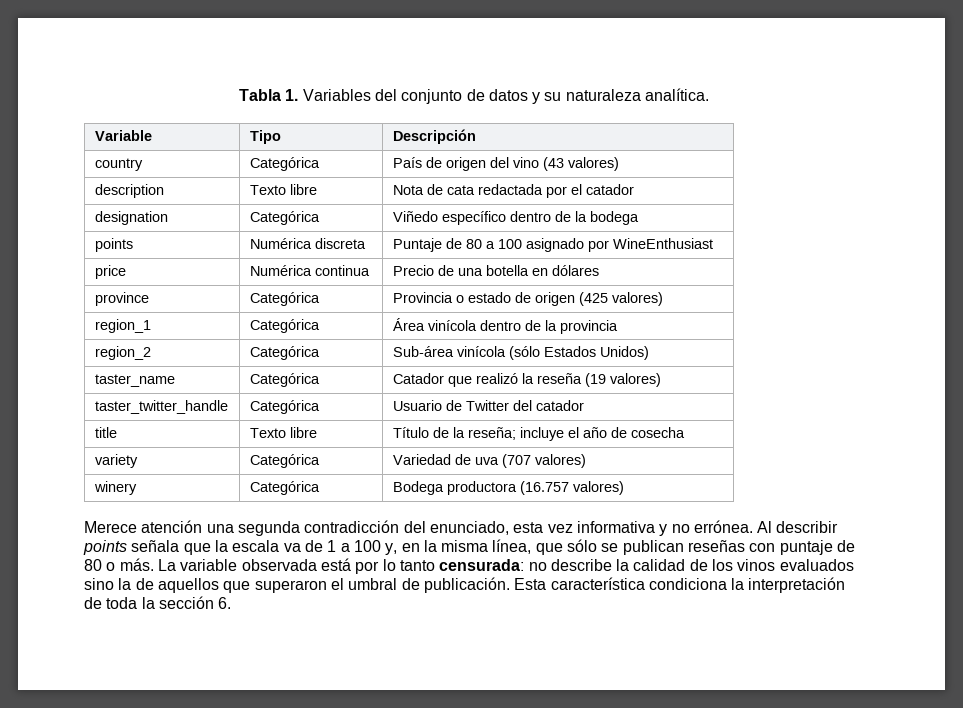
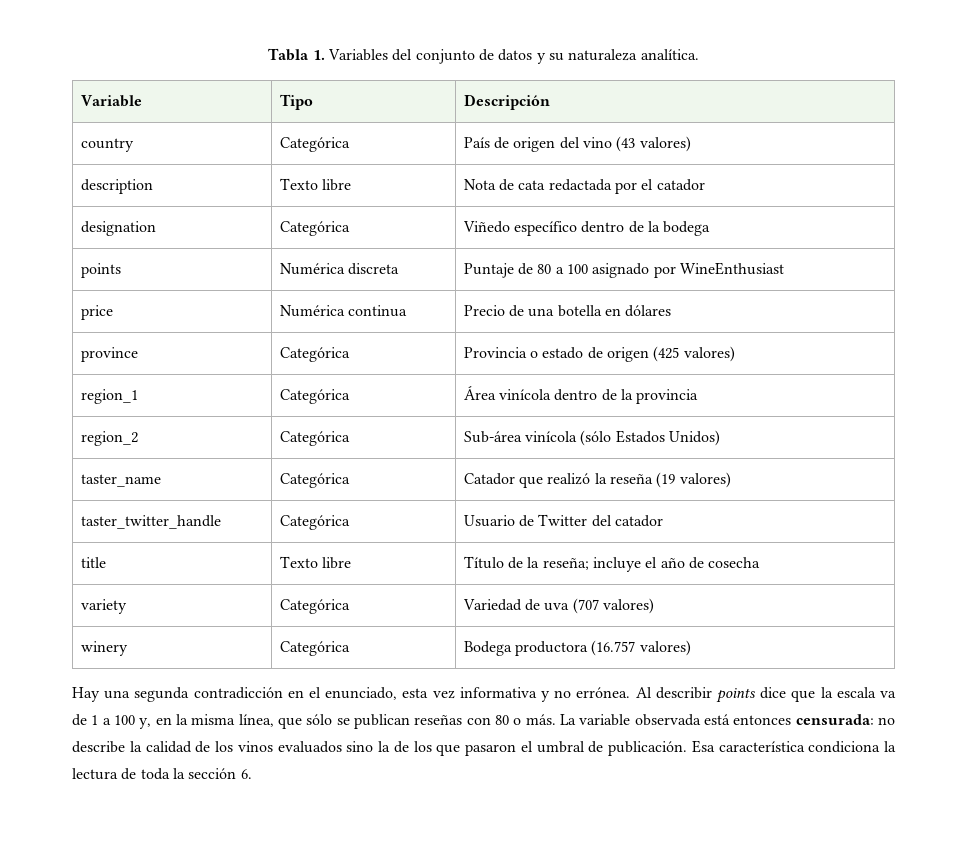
- Merece atención una segunda contradicción del enunciado, esta vez informativa y no errónea.
+ Hay una segunda contradicción en el enunciado, esta vez informativa y no errónea.
- Al describir points señala que la escala va de 1 a 100 y, en la misma línea, que sólo se publican reseñas con puntaje de 80 o más.
+ Al describir points dice que la escala va de 1 a 100 y, en la misma línea, que sólo se publican reseñas con 80 o más.
- La variable observada está por lo tanto censurada: no describe la calidad de los vinos evaluados sino la de aquellos que superaron el umbral de publicación.
+ La variable observada está entonces censurada: no describe la calidad de los vinos evaluados sino la de los que pasaron el umbral de publicación.
- Esta característica condiciona la interpretación de toda la sección 6.
+ Esa característica condiciona la lectura de toda la sección 6.

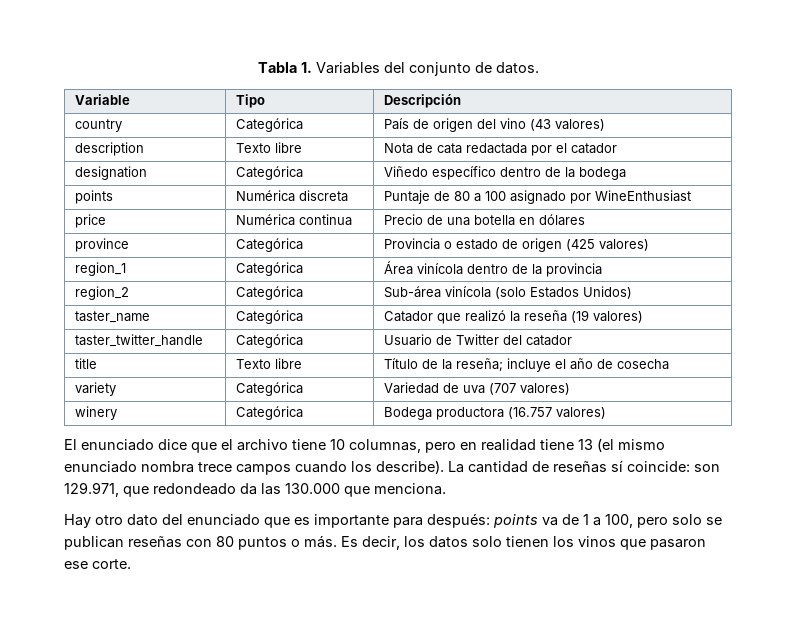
- Tabla 1. Variables del conjunto de datos y su naturaleza analítica.
+ Tabla 1. Variables del conjunto de datos.
- region_2 | Categórica | Sub-área vinícola (sólo Estados Unidos)
+ region_2 | Categórica | Sub-área vinícola (solo Estados Unidos)
- Hay una segunda contradicción en el enunciado, esta vez informativa y no errónea. Al describir points dice que la escala va de 1 a 100 y, en la misma línea, que sólo se publican reseñas con 80 o más.
+ El enunciado dice que el archivo tiene 10 columnas, pero en realidad tiene 13 (el mismo enunciado nombra trece campos cuando los describe). La cantidad de reseñas sí coincide: son 129.971, que redondeado da las 130.000 que menciona.
+ Hay otro dato del enunciado que es importante para después: points va de 1 a 100, pero solo se publican reseñas con 80 puntos o más.
- La variable observada está entonces censurada: no describe la calidad de los vinos evaluados sino la de los que pasaron el umbral de publicación. Esa característica condiciona la lectura de toda la sección 6.
+ Es decir, los datos solo tienen los vinos que pasaron ese corte.

